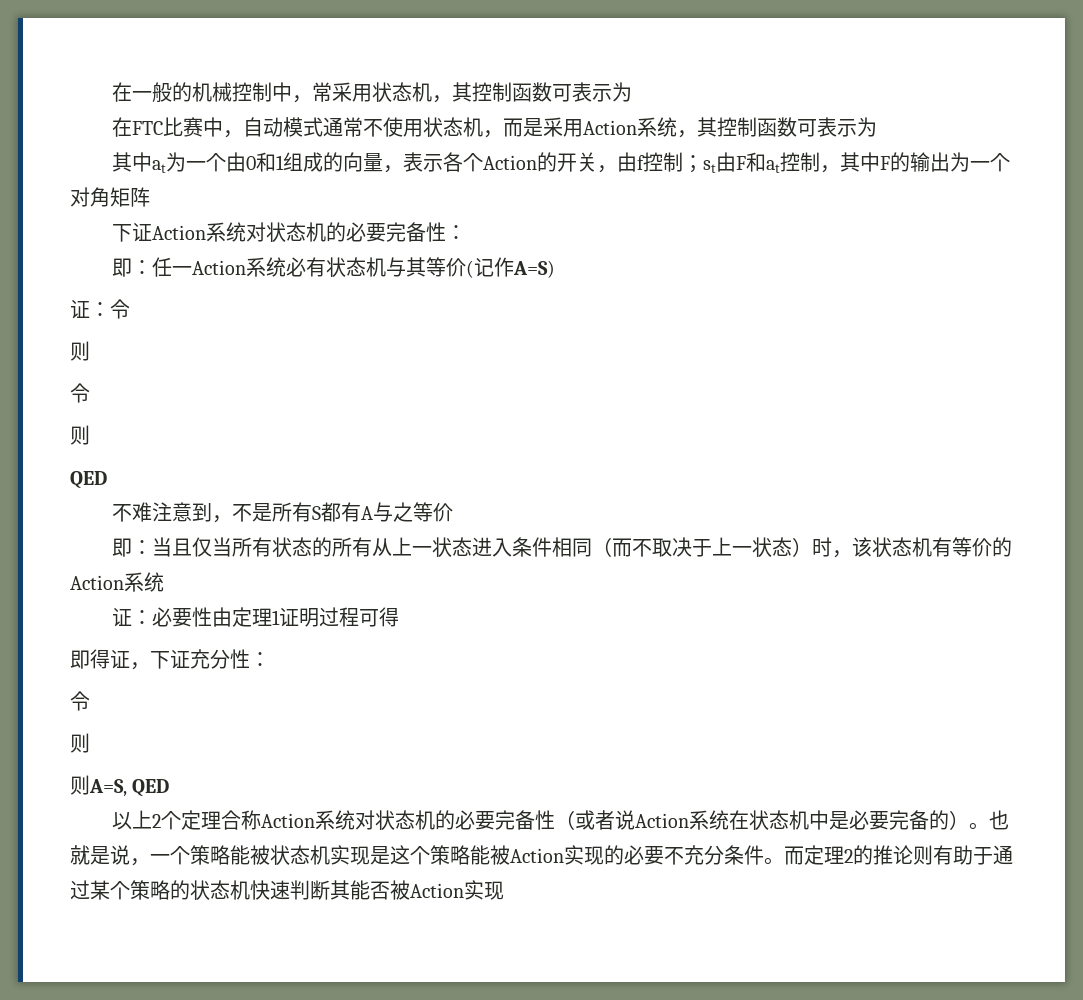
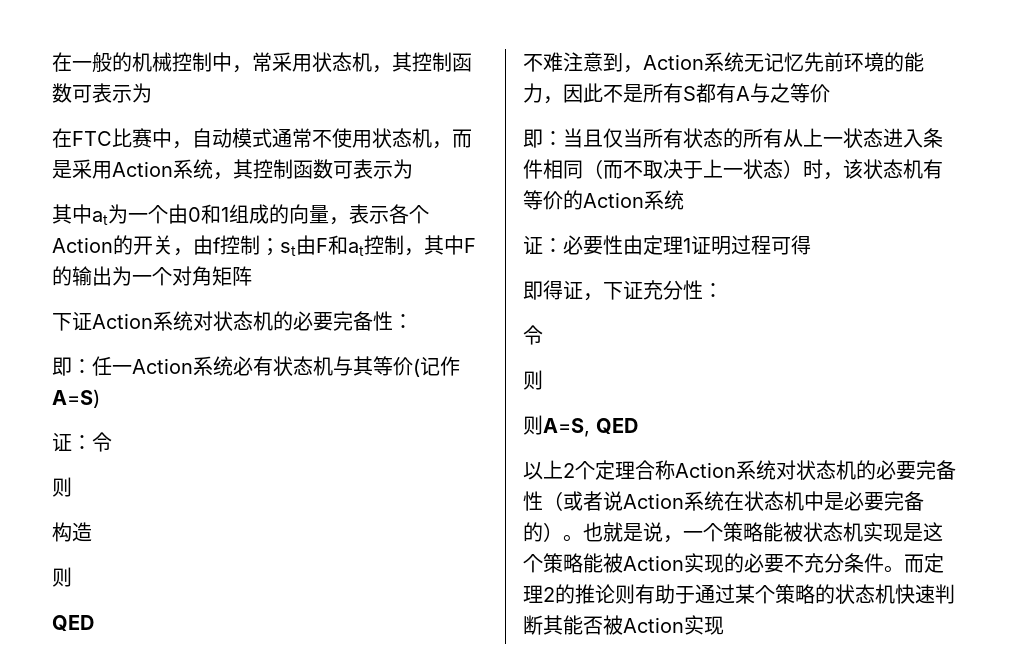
  证：令
  则
- 令
+ 构造
- 不难注意到，不是所有S都有A与之等价
+ 不难注意到，Action系统无记忆先前环境的能力，因此不是所有S都有A与之等价

